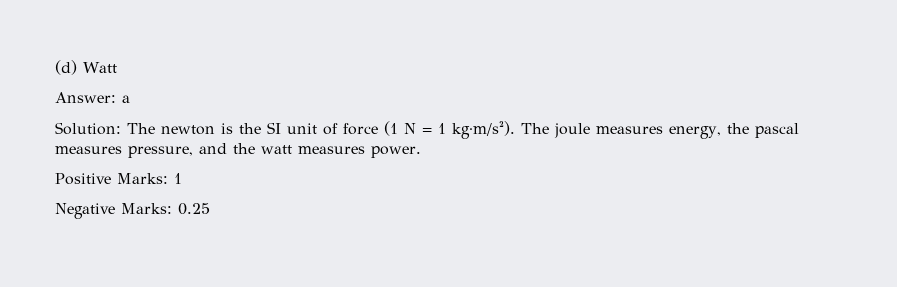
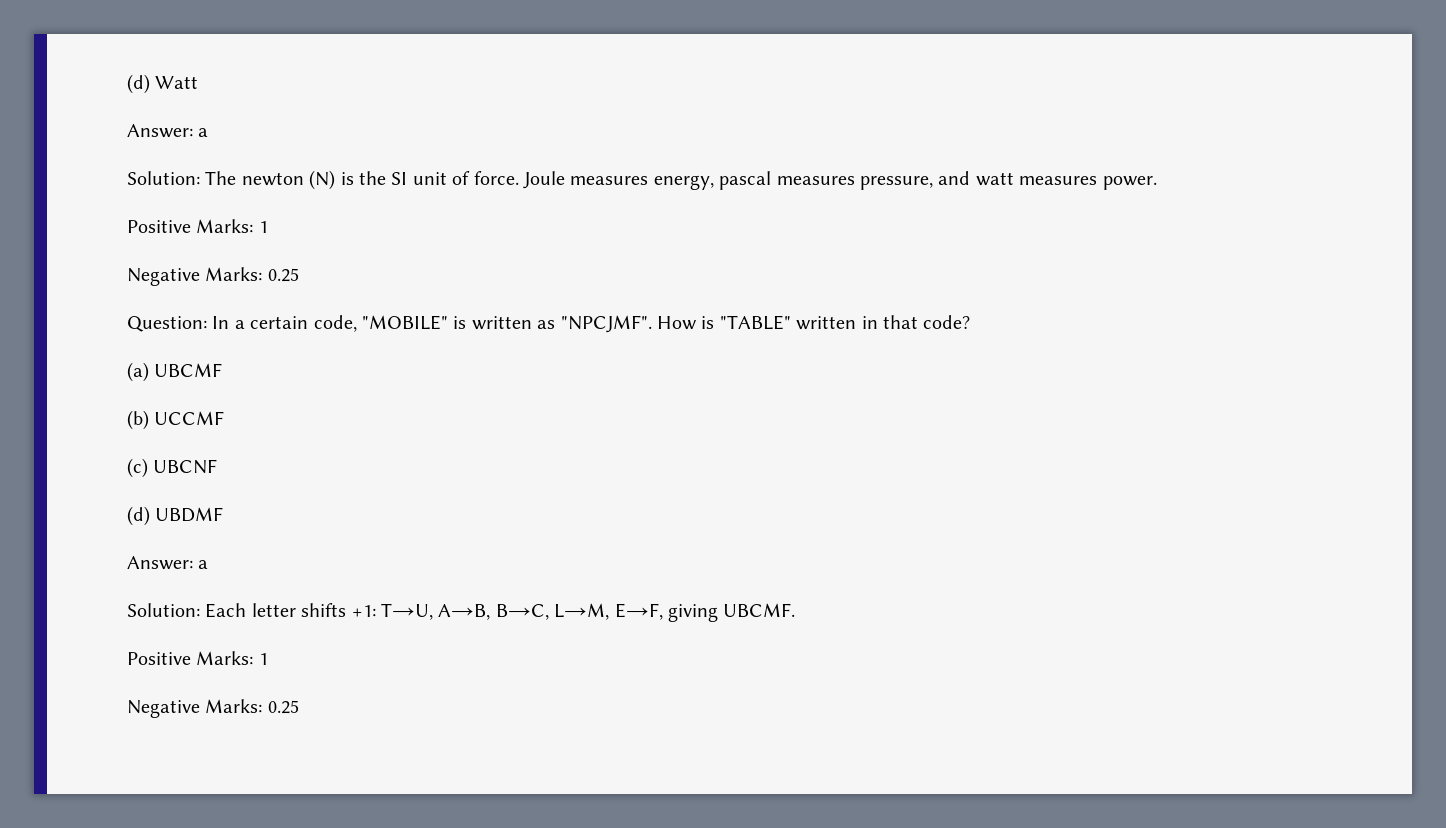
- Solution: The newton is the SI unit of force (1 N = 1 kg·m/s²). The joule measures energy, the pascal measures pressure, and the watt measures power.
+ Solution: The newton (N) is the SI unit of force. Joule measures energy, pascal measures pressure, and watt measures power.
+ Question: In a certain code, "MOBILE" is written as "NPCJMF". How is "TABLE" written in that code?
+ (a) UBCMF
+ (b) UCCMF
+ (c) UBCNF
+ (d) UBDMF
+ Answer: a
+ Solution: Each letter shifts +1: T→U, A→B, B→C, L→M, E→F, giving UBCMF.
+ Positive Marks: 1
+ Negative Marks: 0.25

